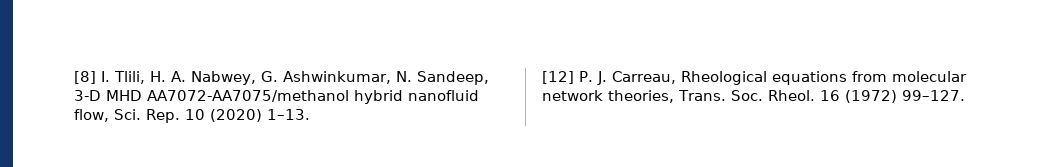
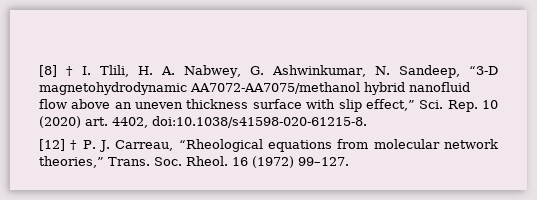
- [8] I. Tlili, H. A. Nabwey, G. Ashwinkumar, N. Sandeep, 3-D MHD AA7072-AA7075/methanol hybrid nanofluid flow, Sci. Rep. 10 (2020) 1–13.
+ [8] † I. Tlili, H. A. Nabwey, G. Ashwinkumar, N. Sandeep, “3-D magnetohydrodynamic AA7072-AA7075/methanol hybrid nanofluid flow above an uneven thickness surface with slip effect,” Sci. Rep. 10 (2020) art. 4402, doi:10.1038/s41598-020-61215-8.
- [12] P. J. Carreau, Rheological equations from molecular network theories, Trans.
+ [12] † P. J. Carreau, “Rheological equations from molecular network theories,” Trans.

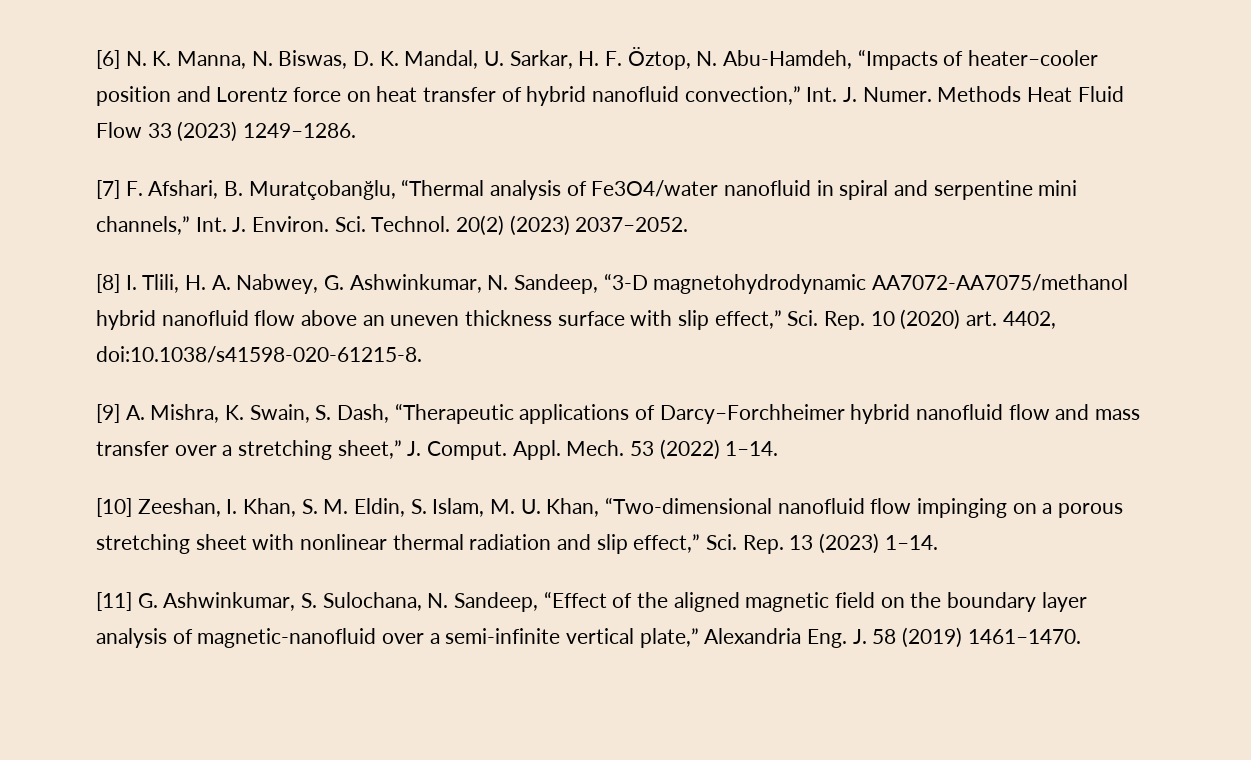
- [8] † I. Tlili, H. A. Nabwey, G. Ashwinkumar, N. Sandeep, “3-D magnetohydrodynamic AA7072-AA7075/methanol hybrid nanofluid flow above an uneven thickness surface with slip effect,” Sci. Rep. 10 (2020) art. 4402, doi:10.1038/s41598-020-61215-8.
+ [6] N. K. Manna, N. Biswas, D. K. Mandal, U. Sarkar, H. F. Öztop, N. Abu-Hamdeh, “Impacts of heater–cooler position and Lorentz force on heat transfer of hybrid nanofluid convection,” Int. J. Numer. Methods Heat Fluid Flow 33 (2023) 1249–1286.
+ [7] F. Afshari, B. Muratçobanğlu, “Thermal analysis of Fe3O4/water nanofluid in spiral and serpentine mini channels,” Int. J. Environ. Sci. Technol. 20(2) (2023) 2037–2052.
+ [8] I. Tlili, H. A. Nabwey, G. Ashwinkumar, N. Sandeep, “3-D magnetohydrodynamic AA7072-AA7075/methanol hybrid nanofluid flow above an uneven thickness surface with slip effect,” Sci. Rep. 10 (2020) art. 4402, doi:10.1038/s41598-020-61215-8.
- [12] † P. J. Carreau, “Rheological equations from molecular network theories,” Trans. Soc. Rheol. 16 (1972) 99–127.
+ [9] A. Mishra, K. Swain, S. Dash, “Therapeutic applications of Darcy–Forchheimer hybrid nanofluid flow and mass transfer over a stretching sheet,” J. Comput. Appl. Mech. 53 (2022) 1–14.
+ [10] Zeeshan, I. Khan, S. M. Eldin, S. Islam, M. U. Khan, “Two-dimensional nanofluid flow impinging on a porous stretching sheet with nonlinear thermal radiation and slip effect,” Sci. Rep. 13 (2023) 1–14.
+ [11] G. Ashwinkumar, S. Sulochana, N. Sandeep, “Effect of the aligned magnetic field on the boundary layer analysis of magnetic-nanofluid over a semi-infinite vertical plate,” Alexandria Eng. J. 58 (2019) 1461–1470.

